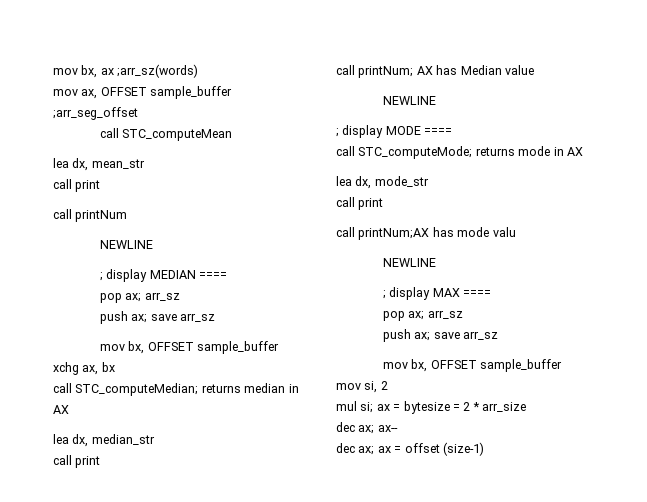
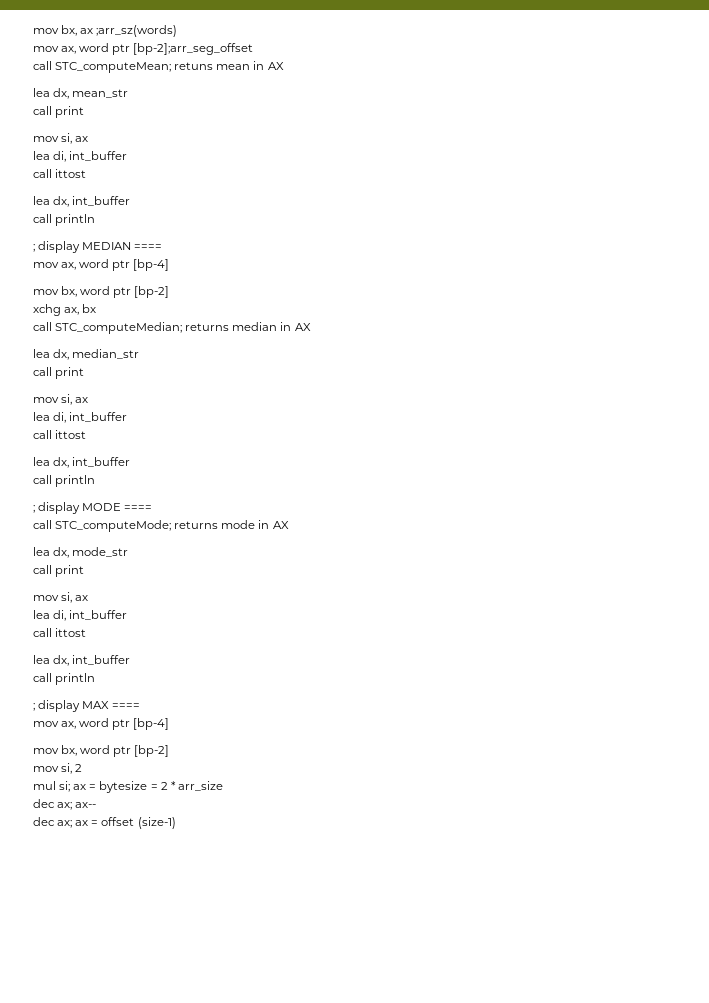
- mov ax, OFFSET sample_buffer ;arr_seg_offset
- call STC_computeMean
+ mov ax, word ptr [bp-2];arr_seg_offset
+ call STC_computeMean; retuns mean in AX
  lea dx, mean_str
  call print
- call printNum
- NEWLINE
+ mov si, ax
+ lea di, int_buffer
+ call ittost
+ lea dx, int_buffer
+ call println
  ; display MEDIAN ====
- pop ax; arr_sz
- push ax; save arr_sz
- mov bx, OFFSET sample_buffer
+ mov ax, word ptr [bp-4]
+ mov bx, word ptr [bp-2]
  lea dx, median_str
  call print
- call printNum; AX has Median value
- NEWLINE
+ mov si, ax
+ lea di, int_buffer
+ call ittost
+ lea dx, int_buffer
+ call println
  lea dx, mode_str
  call print
- call printNum;AX has mode valu
- NEWLINE
+ mov si, ax
+ lea di, int_buffer
+ call ittost
+ lea dx, int_buffer
+ call println
  ; display MAX ====
- pop ax; arr_sz
- push ax; save arr_sz
- mov bx, OFFSET sample_buffer
+ mov ax, word ptr [bp-4]
+ mov bx, word ptr [bp-2]

